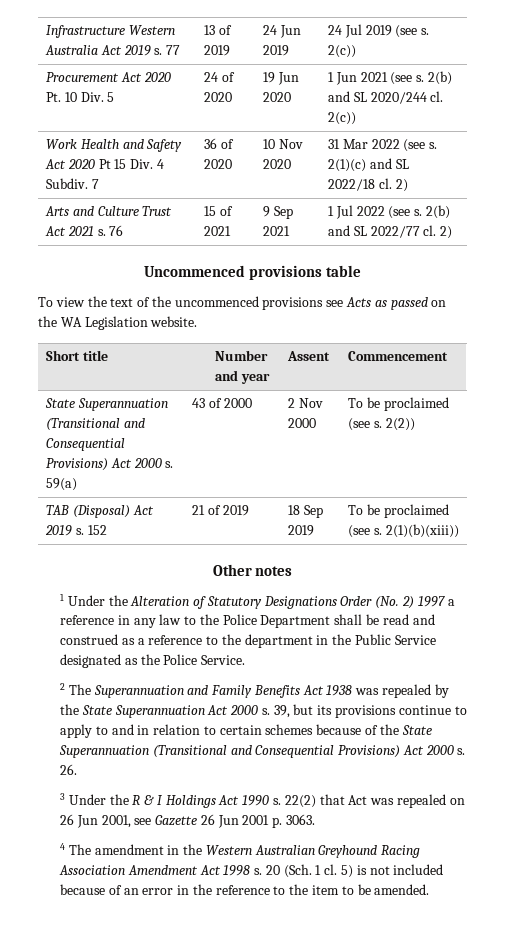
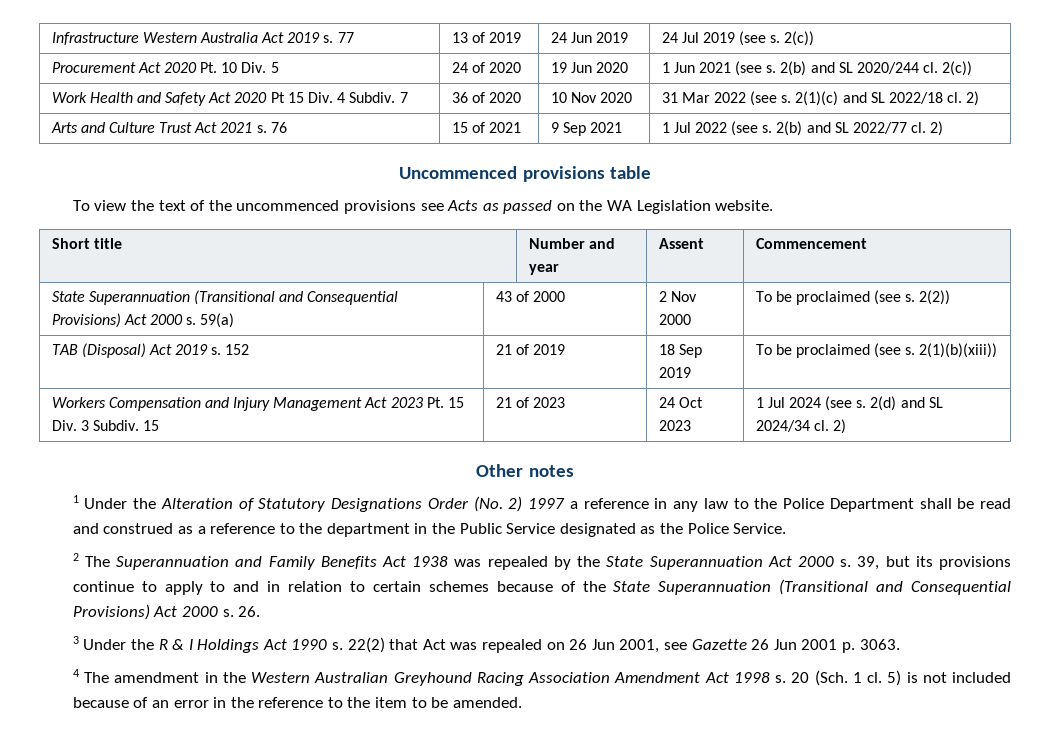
+ Workers Compensation and Injury Management Act 2023 Pt. 15 Div. 3 Subdiv. 15 | 21 of 2023 | 24 Oct 2023 | 1 Jul 2024 (see s. 2(d) and SL 2024/34 cl. 2)

